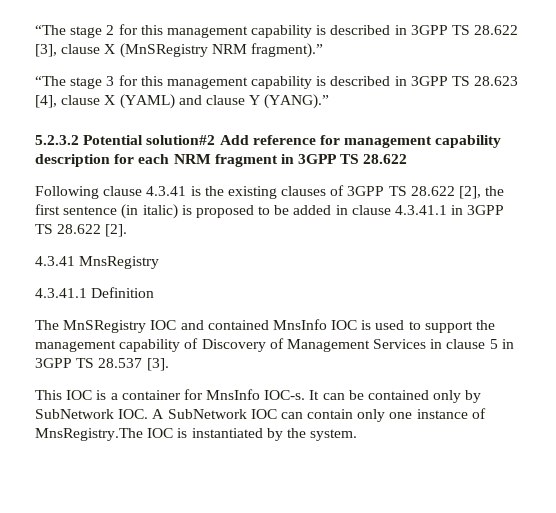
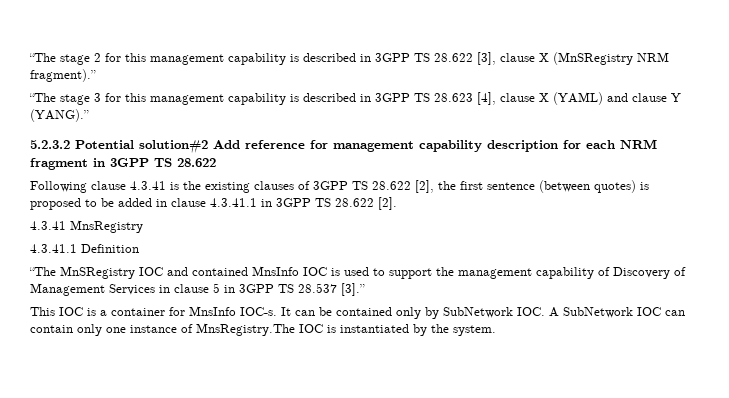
- Following clause 4.3.41 is the existing clauses of 3GPP TS 28.622 [2], the first sentence (in italic) is proposed to be added in clause 4.3.41.1 in 3GPP TS 28.622 [2].
+ Following clause 4.3.41 is the existing clauses of 3GPP TS 28.622 [2], the first sentence (between quotes) is proposed to be added in clause 4.3.41.1 in 3GPP TS 28.622 [2].
- The MnSRegistry IOC and contained MnsInfo IOC is used to support the management capability of Discovery of Management Services in clause 5 in 3GPP TS 28.537 [3].
+ “The MnSRegistry IOC and contained MnsInfo IOC is used to support the management capability of Discovery of Management Services in clause 5 in 3GPP TS 28.537 [3].”

